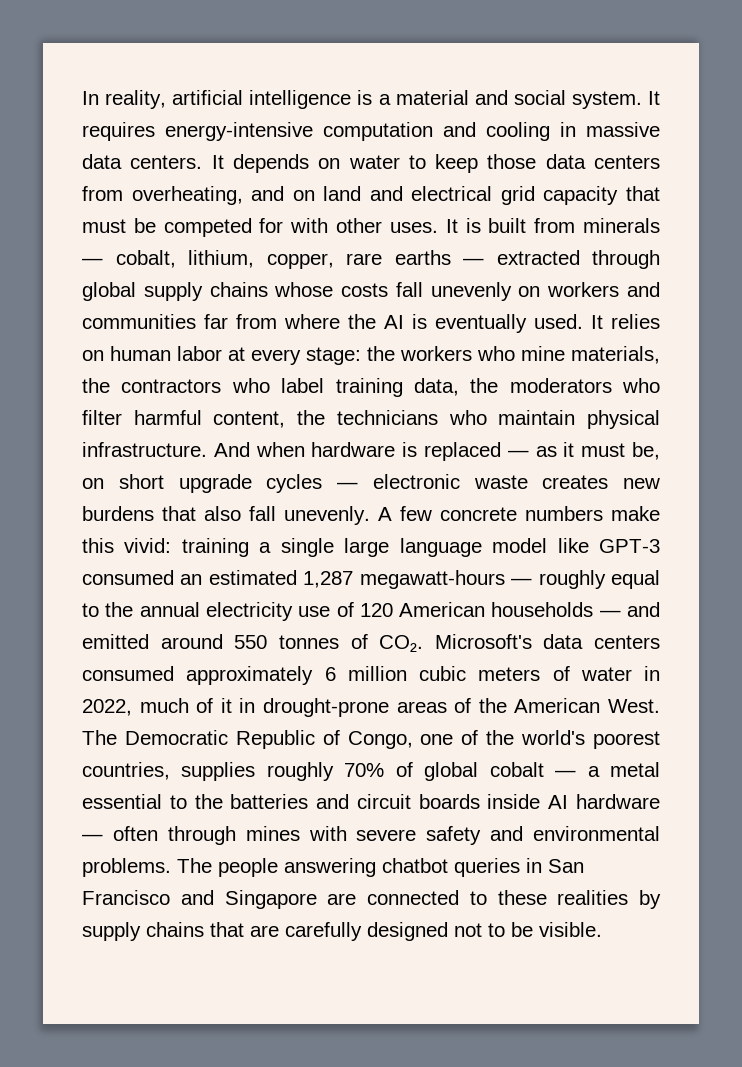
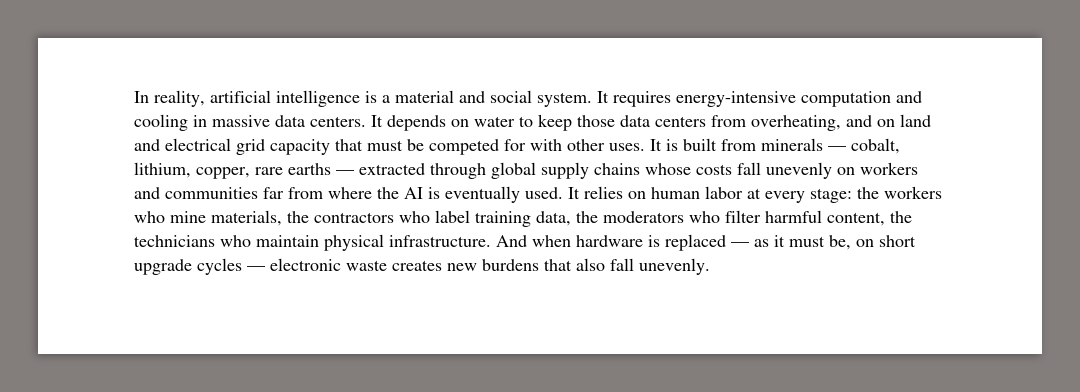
- A few concrete numbers make this vivid: training a single large language model like GPT-3 consumed an estimated 1,287 megawatt-hours — roughly equal to the annual electricity use of 120 American households — and emitted around 550 tonnes of CO₂. Microsoft's data centers consumed approximately 6 million cubic meters of water in 2022, much of it in drought-prone areas of the American West. The Democratic Republic of Congo, one of the world's poorest countries, supplies roughly 70% of global cobalt — a metal essential to the batteries and circuit boards inside AI hardware — often through mines with severe safety and environmental problems. The people answering chatbot queries in San Francisco and Singapore are connected to these realities by supply chains that are carefully designed not to be visible.

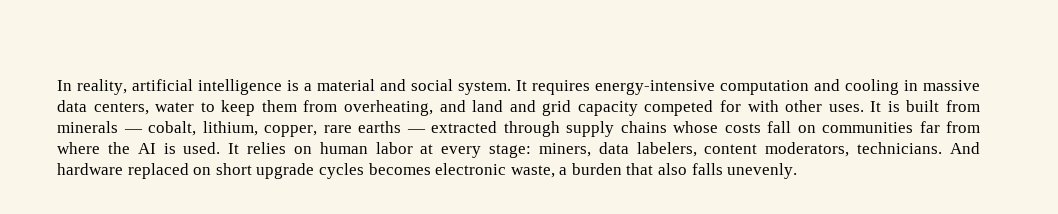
- It requires energy-intensive computation and cooling in massive data centers. It depends on water to keep those data centers from overheating, and on land and electrical grid capacity that must be competed for with other uses.
+ It requires energy-intensive computation and cooling in massive data centers, water to keep them from overheating, and land and grid capacity competed for with other uses.
- It is built from minerals — cobalt, lithium, copper, rare earths — extracted through global supply chains whose costs fall unevenly on workers and communities far from where the AI is eventually used.
+ It is built from minerals — cobalt, lithium, copper, rare earths — extracted through supply chains whose costs fall on communities far from where the AI is used.
- It relies on human labor at every stage: the workers who mine materials, the contractors who label training data, the moderators who filter harmful content, the technicians who maintain physical infrastructure. And when hardware is replaced — as it must be, on short upgrade cycles — electronic waste creates new burdens that also fall unevenly.
+ It relies on human labor at every stage: miners, data labelers, content moderators, technicians. And hardware replaced on short upgrade cycles becomes electronic waste, a burden that also falls unevenly.

